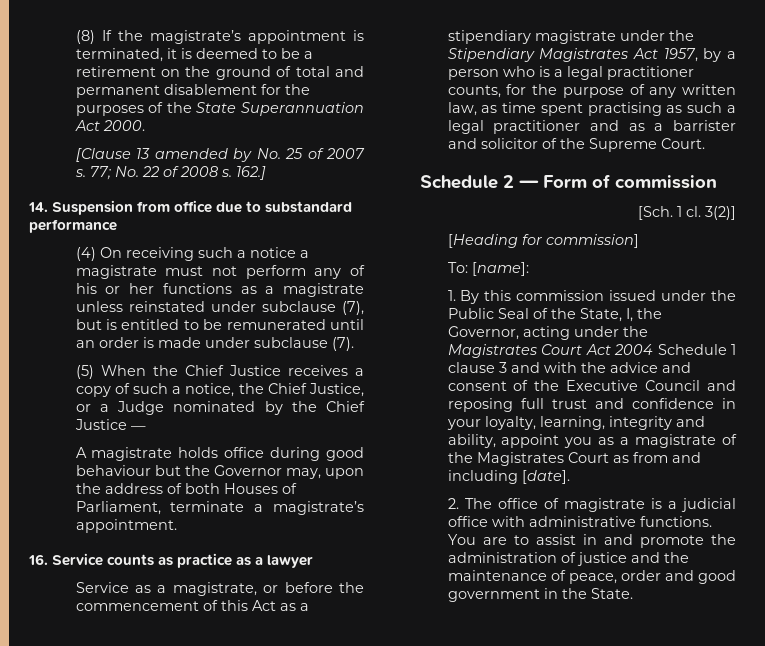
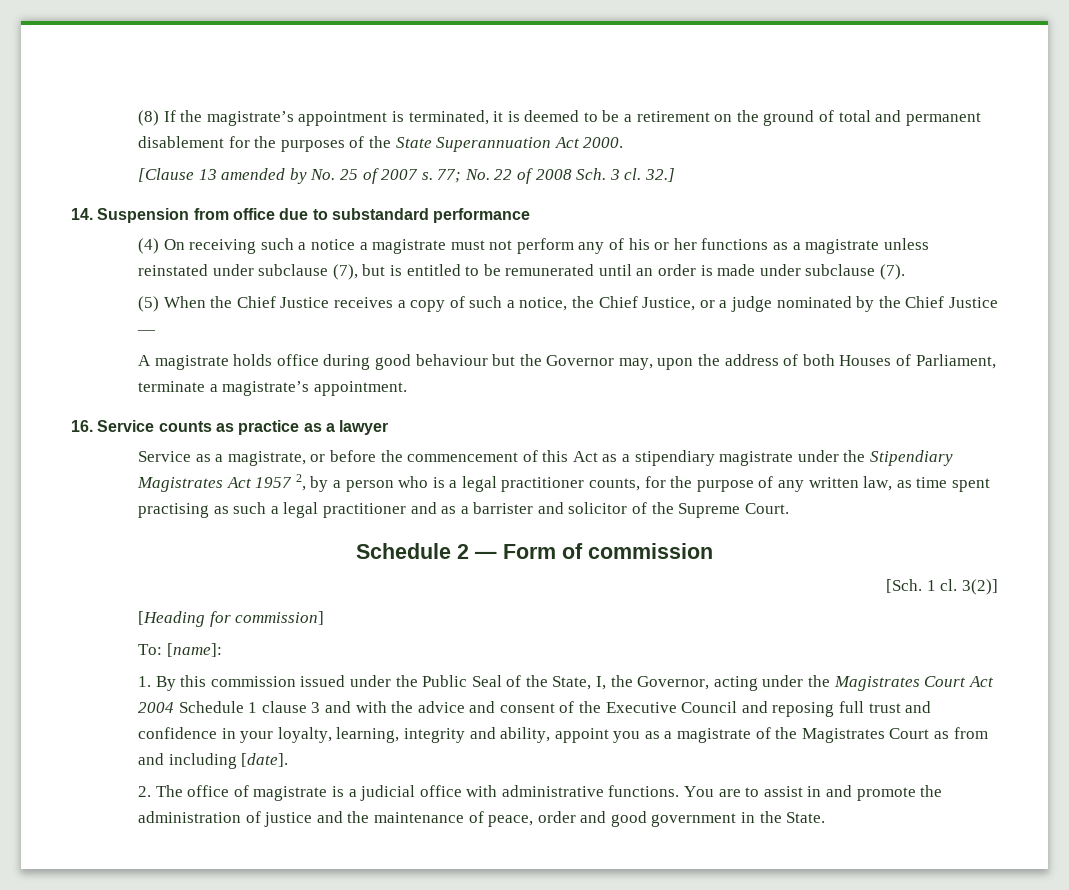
- 77; No. 22 of 2008 s. 162.]
+ 77; No. 22 of 2008 Sch. 3 cl. 32.]
- (5) When the Chief Justice receives a copy of such a notice, the Chief Justice, or a Judge nominated by the Chief Justice —
+ (5) When the Chief Justice receives a copy of such a notice, the Chief Justice, or a judge nominated by the Chief Justice —
- Service as a magistrate, or before the commencement of this Act as a stipendiary magistrate under the Stipendiary Magistrates Act 1957, by a person who is a legal practitioner counts, for the purpose of any written law, as time spent practising as such a legal practitioner and as a barrister and solicitor of the Supreme Court.
+ Service as a magistrate, or before the commencement of this Act as a stipendiary magistrate under the Stipendiary Magistrates Act 1957 2, by a person who is a legal practitioner counts, for the purpose of any written law, as time spent practising as such a legal practitioner and as a barrister and solicitor of the Supreme Court.

